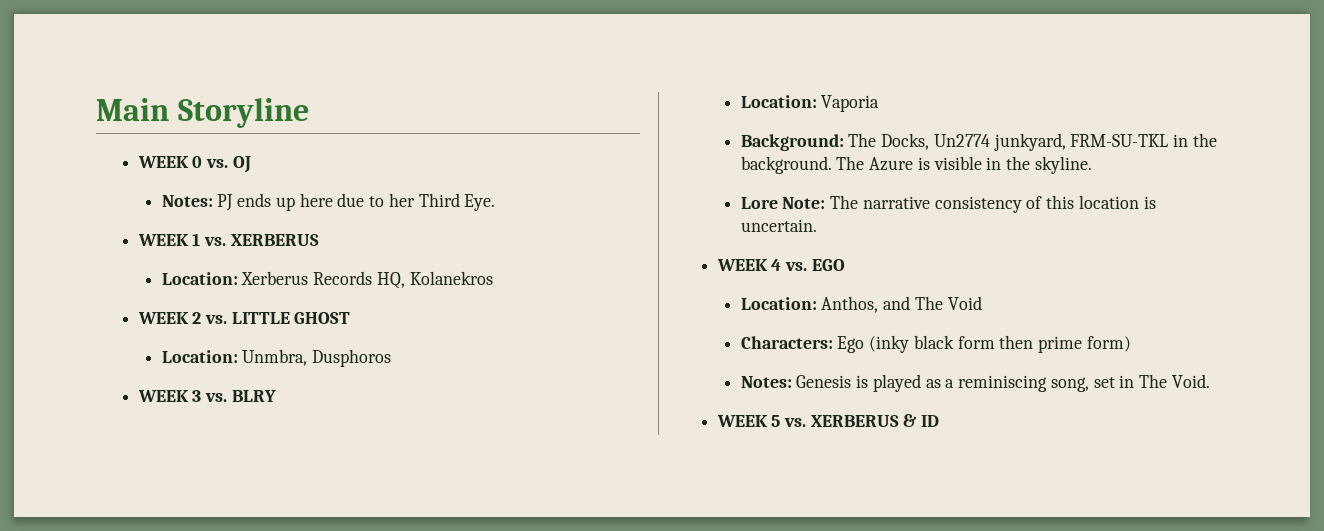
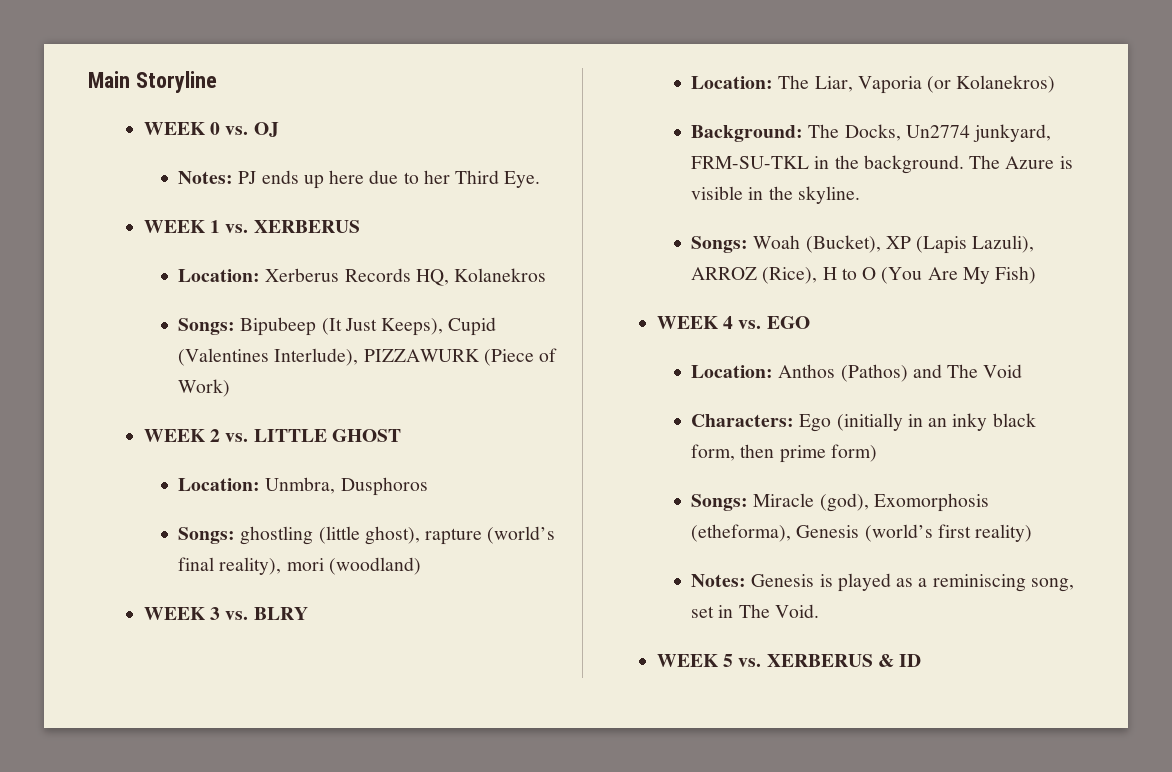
+ Songs: Bipubeep (It Just Keeps), Cupid (Valentines Interlude), PIZZAWURK (Piece of Work)
+ Songs: ghostling (little ghost), rapture (world’s final reality), mori (woodland)
- Location: Vaporia
+ Location: The Liar, Vaporia (or Kolanekros)
- Lore Note: The narrative consistency of this location is uncertain.
+ Songs: Woah (Bucket), XP (Lapis Lazuli), ARROZ (Rice), H to O (You Are My Fish)
- Location: Anthos, and The Void
+ Location: Anthos (Pathos) and The Void
- Characters: Ego (inky black form then prime form)
+ Characters: Ego (initially in an inky black form, then prime form)
+ Songs: Miracle (god), Exomorphosis (etheforma), Genesis (world’s first reality)

